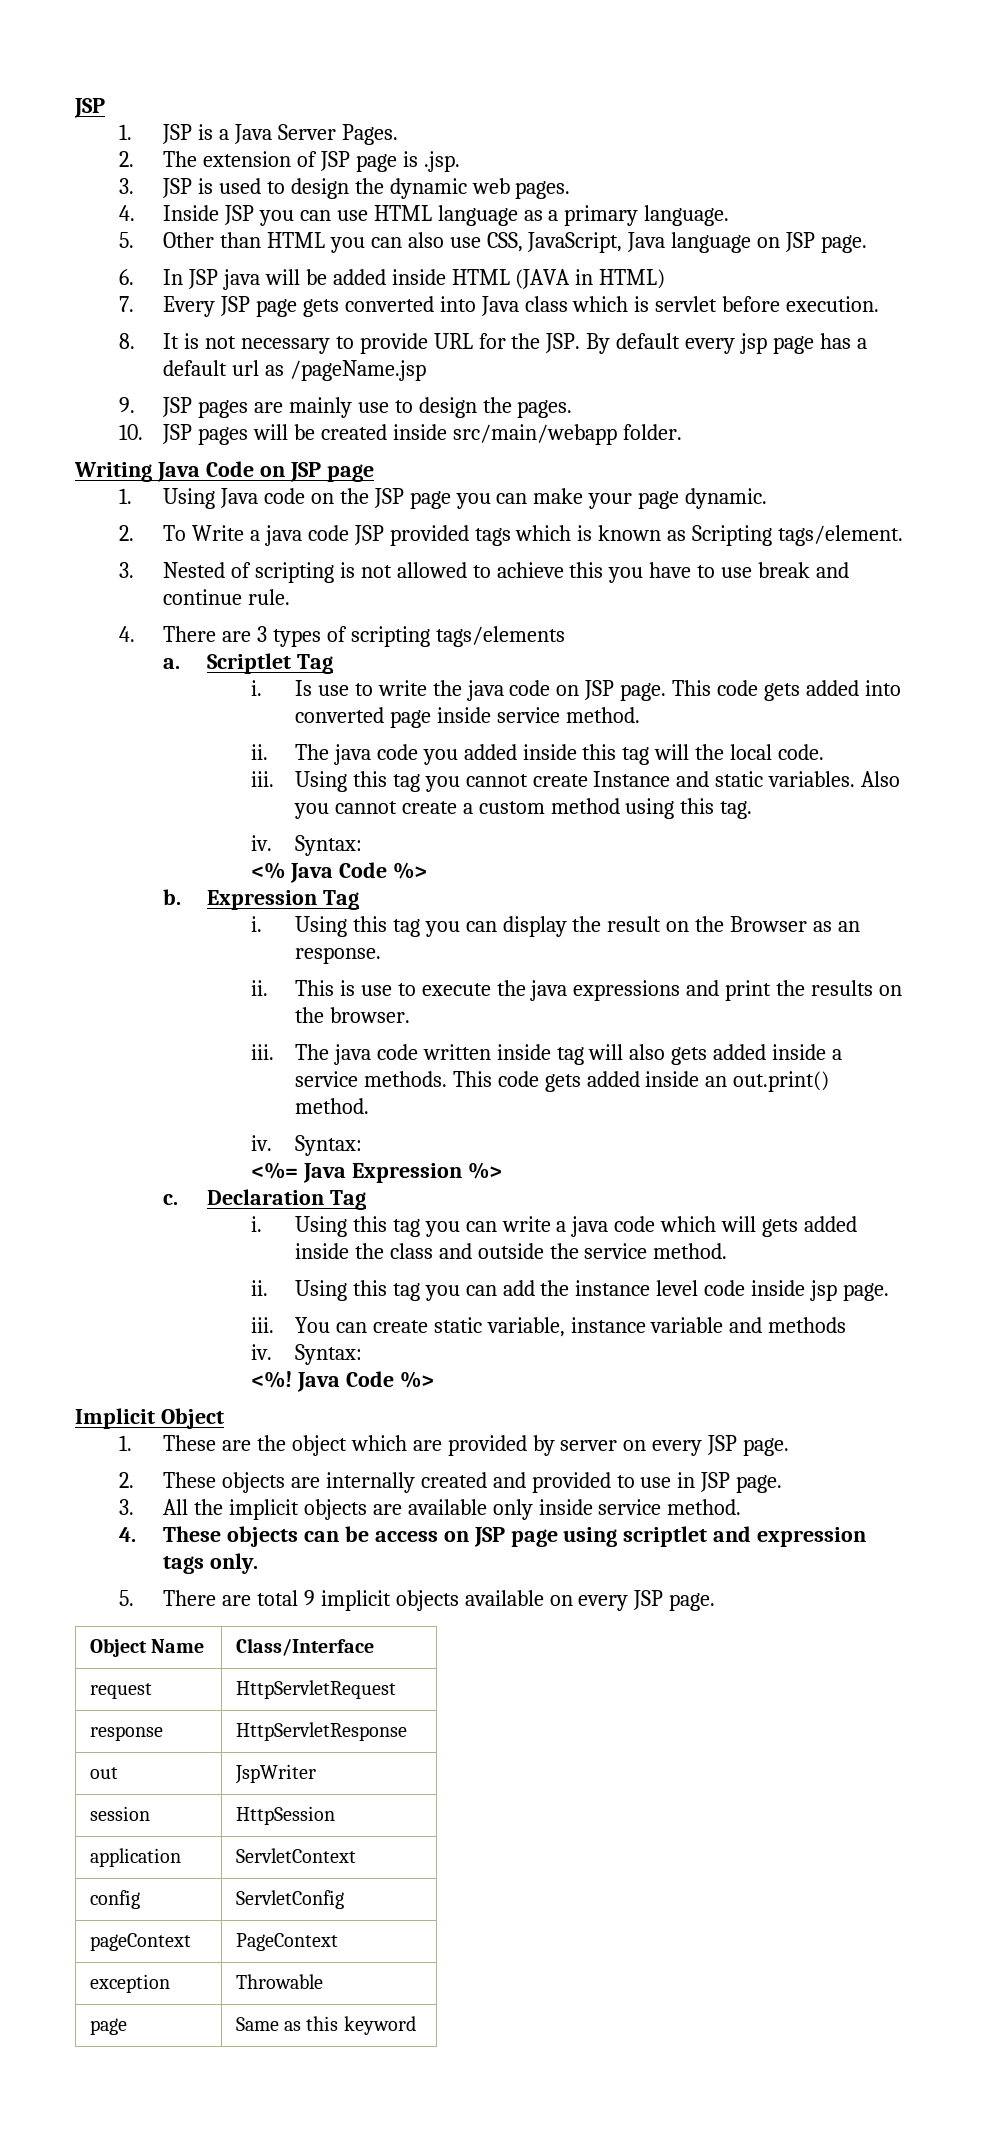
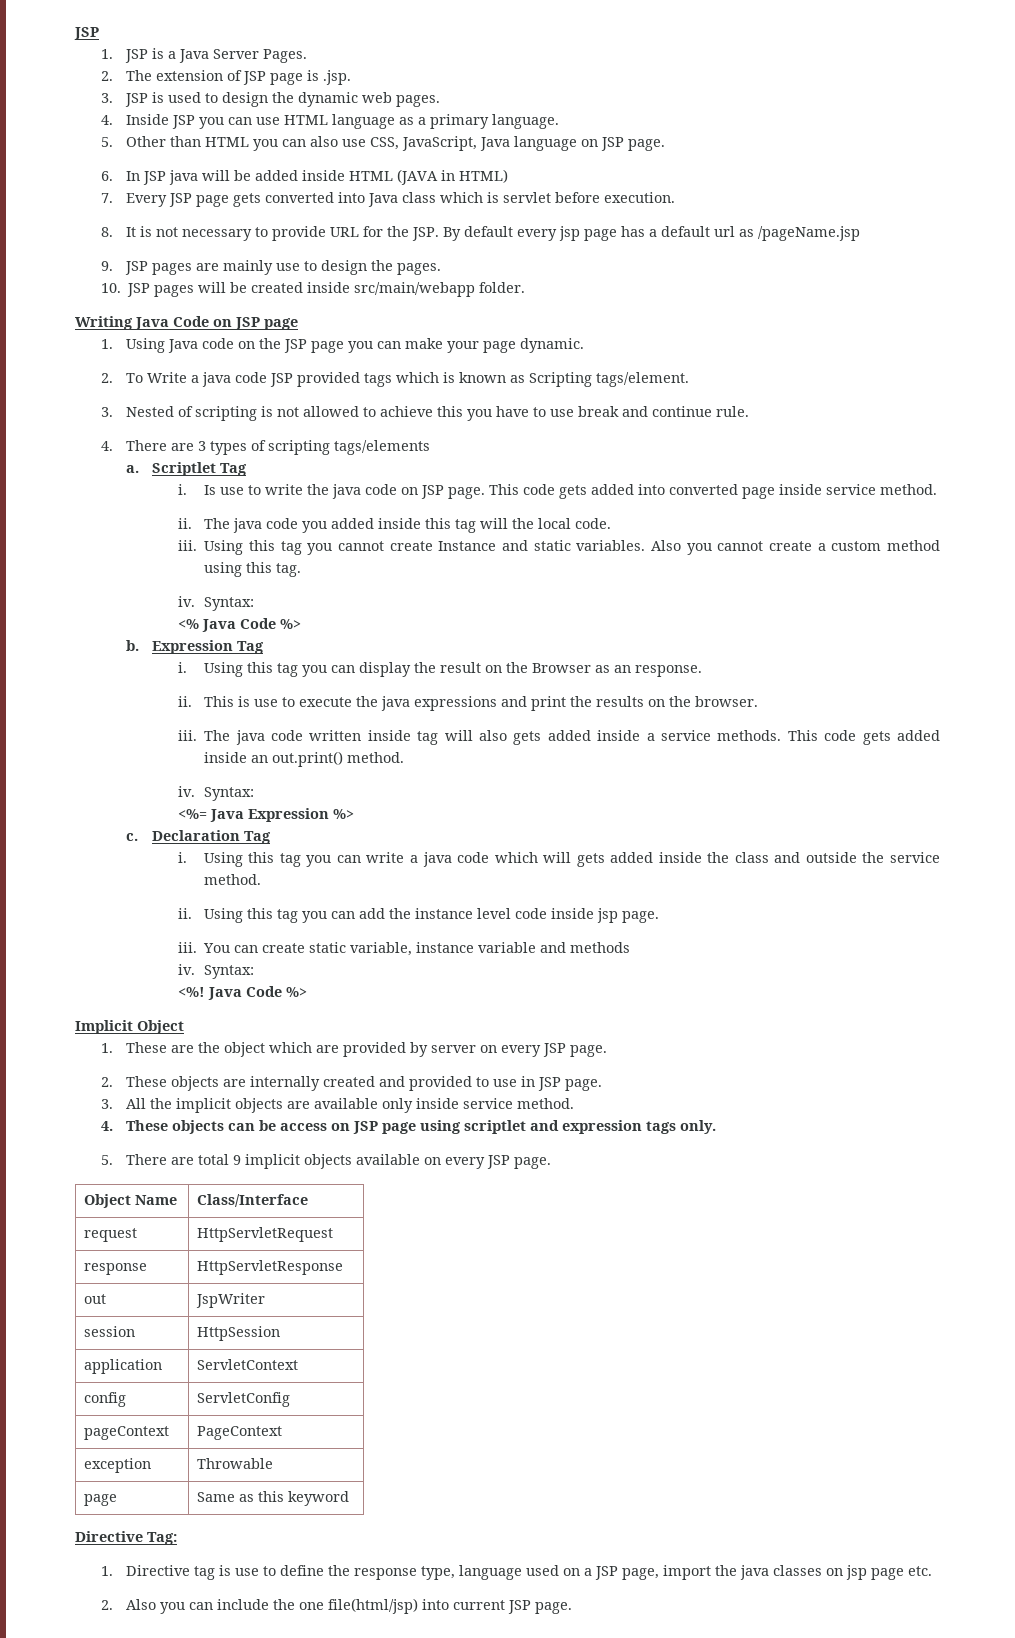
+ Directive Tag:
+ 1. Directive tag is use to define the response type, language used on a JSP page, import the java classes on jsp page etc.
+ 2. Also you can include the one file(html/jsp) into current JSP page.

